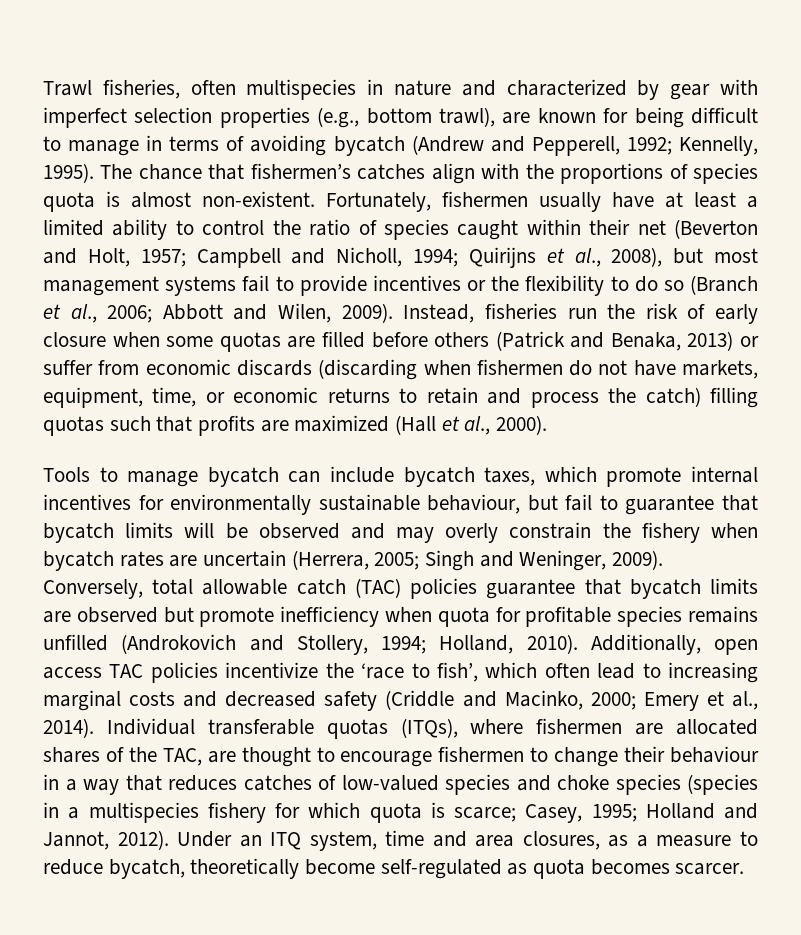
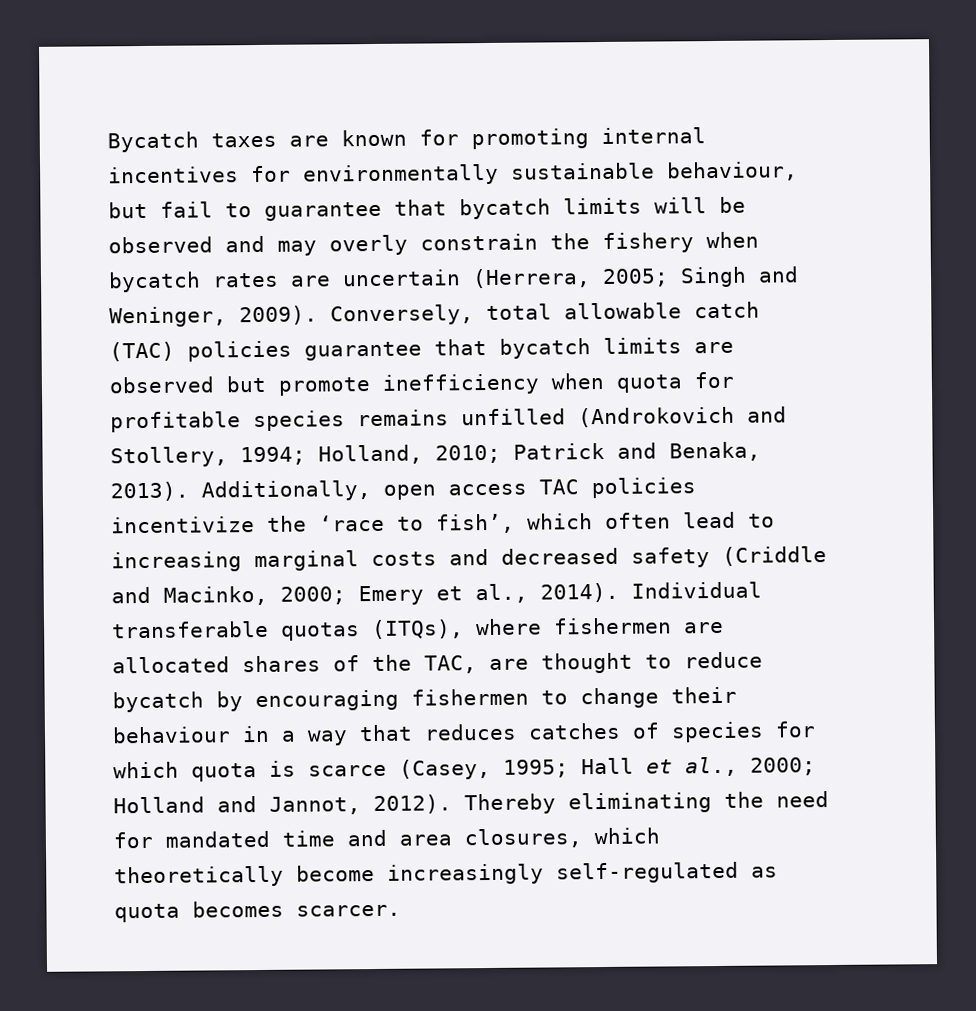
- Trawl fisheries, often multispecies in nature and characterized by gear with imperfect selection properties (e.g., bottom trawl), are known for being difficult to manage in terms of avoiding bycatch (Andrew and Pepperell, 1992; Kennelly, 1995). The chance that fishermen’s catches align with the proportions of species quota is almost non-existent. Fortunately, fishermen usually have at least a limited ability to control the ratio of species caught within their net (Beverton and Holt, 1957; Campbell and Nicholl, 1994; Quirijns et al., 2008), but most management systems fail to provide incentives or the flexibility to do so (Branch et al., 2006; Abbott and Wilen, 2009). Instead, fisheries run the risk of early closure when some quotas are filled before others (Patrick and Benaka, 2013) or suffer from economic discards (discarding when fishermen do not have markets, equipment, time, or economic returns to retain and process the catch) filling quotas such that profits are maximized (Hall et al., 2000).
- Tools to manage bycatch can include bycatch taxes, which promote internal incentives for environmentally sustainable behaviour, but fail to guarantee that bycatch limits will be observed and may overly constrain the fishery when bycatch rates are uncertain (Herrera, 2005; Singh and Weninger, 2009).
+ Bycatch taxes are known for promoting internal incentives for environmentally sustainable behaviour, but fail to guarantee that bycatch limits will be observed and may overly constrain the fishery when bycatch rates are uncertain (Herrera, 2005; Singh and Weninger, 2009).
- Conversely, total allowable catch (TAC) policies guarantee that bycatch limits are observed but promote inefficiency when quota for profitable species remains unfilled (Androkovich and Stollery, 1994; Holland, 2010).
+ Conversely, total allowable catch (TAC) policies guarantee that bycatch limits are observed but promote inefficiency when quota for profitable species remains unfilled (Androkovich and Stollery, 1994; Holland, 2010; Patrick and Benaka, 2013).
- Individual transferable quotas (ITQs), where fishermen are allocated shares of the TAC, are thought to encourage fishermen to change their behaviour in a way that reduces catches of low-valued species and choke species (species in a multispecies fishery for which quota is scarce; Casey, 1995; Holland and Jannot, 2012). Under an ITQ system, time and area closures, as a measure to reduce bycatch, theoretically become self-regulated as quota becomes scarcer.
+ Individual transferable quotas (ITQs), where fishermen are allocated shares of the TAC, are thought to reduce bycatch by encouraging fishermen to change their behaviour in a way that reduces catches of species for which quota is scarce (Casey, 1995; Hall et al., 2000; Holland and Jannot, 2012). Thereby eliminating the need for mandated time and area closures, which theoretically become increasingly self-regulated as quota becomes scarcer.

